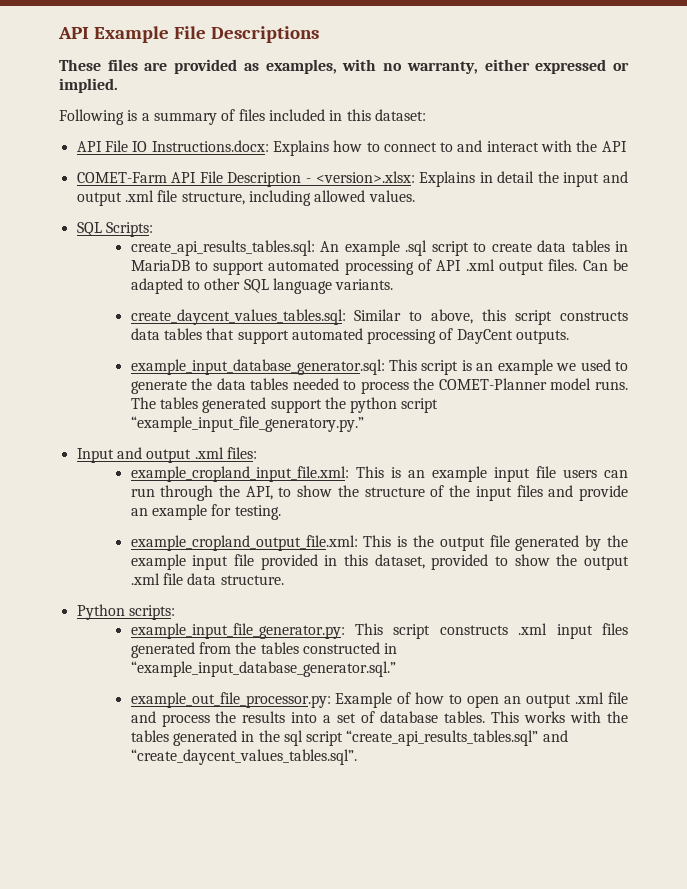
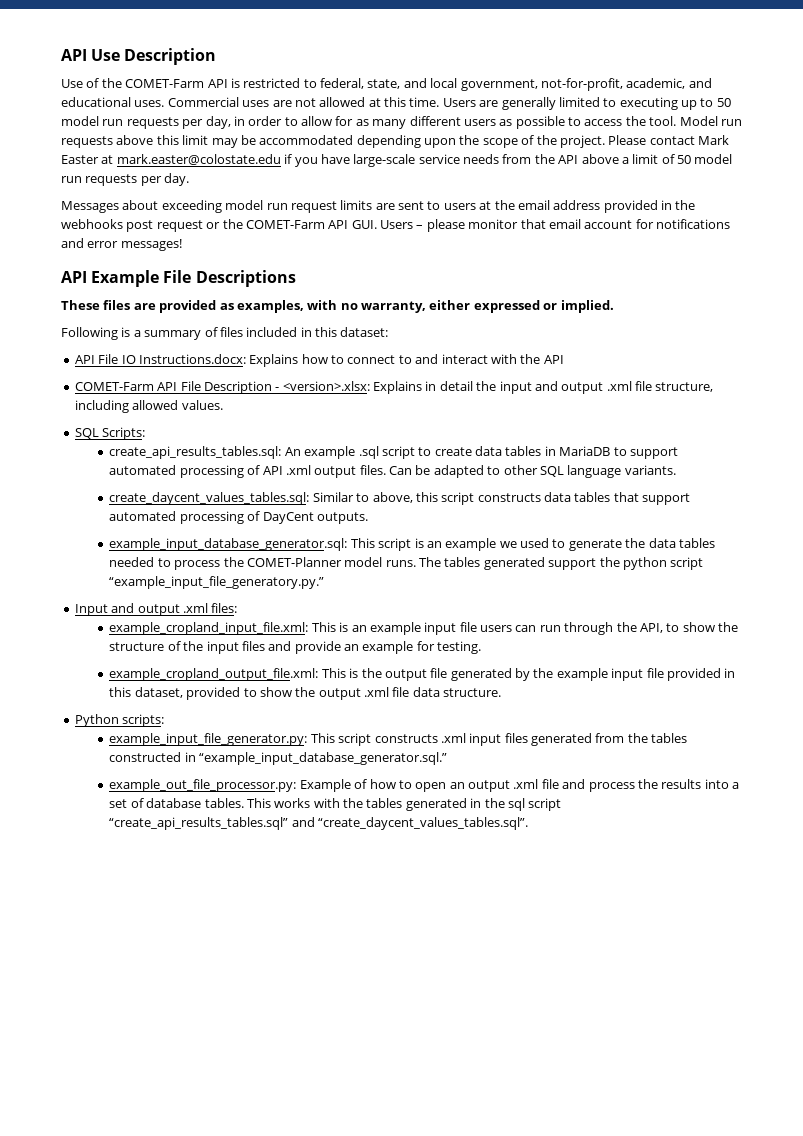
+ API Use Description
+ Use of the COMET-Farm API is restricted to federal, state, and local government, not-for-profit, academic, and educational uses. Commercial uses are not allowed at this time. Users are generally limited to executing up to 50 model run requests per day, in order to allow for as many different users as possible to access the tool. Model run requests above this limit may be accommodated depending upon the scope of the project. Please contact Mark Easter at mark.easter@colostate.edu if you have large-scale service needs from the API above a limit of 50 model run requests per day.
+ Messages about exceeding model run request limits are sent to users at the email address provided in the webhooks post request or the COMET-Farm API GUI. Users – please monitor that email account for notifications and error messages!

